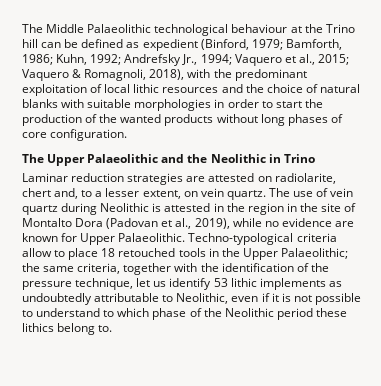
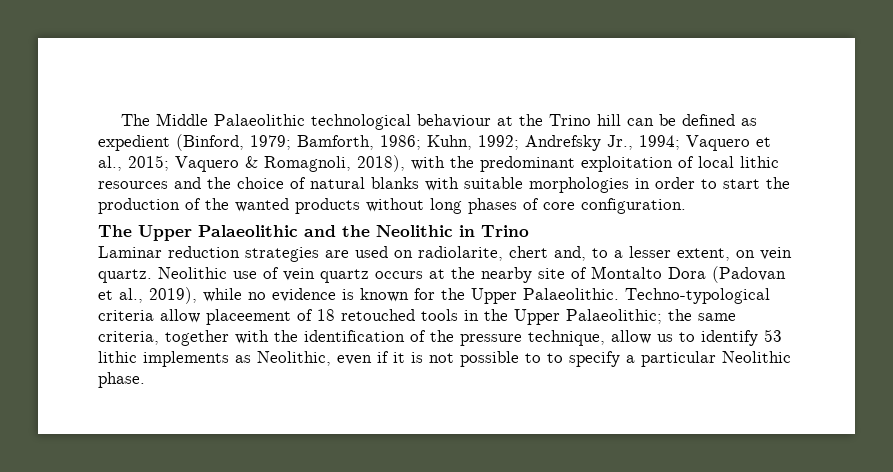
- Laminar reduction strategies are attested on radiolarite, chert and, to a lesser extent, on vein quartz.
+ Laminar reduction strategies are used on radiolarite, chert and, to a lesser extent, on vein quartz.
- The use of vein quartz during Neolithic is attested in the region in the site of Montalto Dora (Padovan et al., 2019), while no evidence are known for Upper Palaeolithic.
+ Neolithic use of vein quartz occurs at the nearby site of Montalto Dora (Padovan et al., 2019), while no evidence is known for the Upper Palaeolithic.
- Techno-typological criteria allow to place 18 retouched tools in the Upper Palaeolithic; the same criteria, together with the identification of the pressure technique, let us identify 53 lithic implements as undoubtedly attributable to Neolithic, even if it is not possible to understand to which phase of the Neolithic period these lithics belong to.
+ Techno-typological criteria allow placeement of 18 retouched tools in the Upper Palaeolithic; the same criteria, together with the identification of the pressure technique, allow us to identify 53 lithic implements as Neolithic, even if it is not possible to to specify a particular Neolithic phase.

